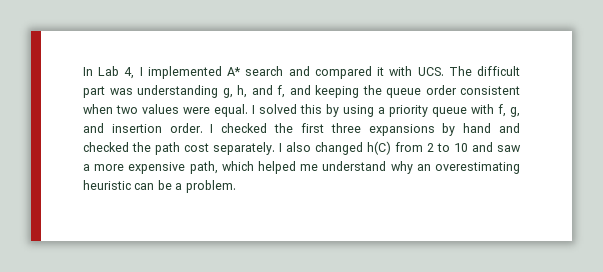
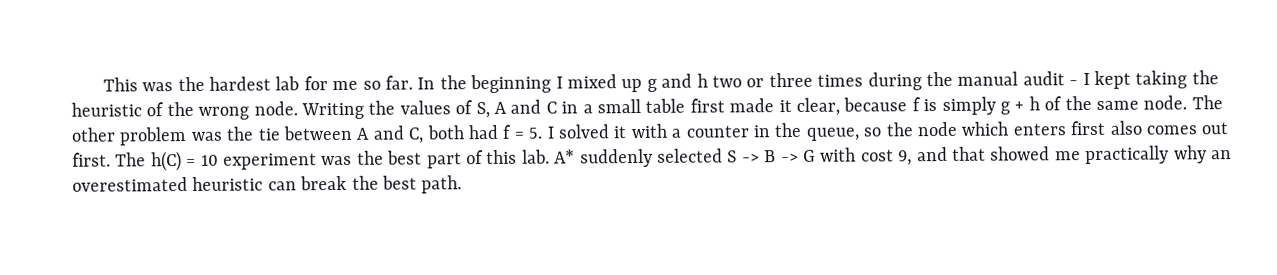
- In Lab 4, I implemented A* search and compared it with UCS. The difficult part was understanding g, h, and f, and keeping the queue order consistent when two values were equal. I solved this by using a priority queue with f, g, and insertion order. I checked the first three expansions by hand and checked the path cost separately. I also changed h(C) from 2 to 10 and saw a more expensive path, which helped me understand why an overestimating heuristic can be a problem.
+ This was the hardest lab for me so far. In the beginning I mixed up g and h two or three times during the manual audit - I kept taking the heuristic of the wrong node. Writing the values of S, A and C in a small table first made it clear, because f is simply g + h of the same node. The other problem was the tie between A and C, both had f = 5. I solved it with a counter in the queue, so the node which enters first also comes out first. The h(C) = 10 experiment was the best part of this lab. A* suddenly selected S -> B -> G with cost 9, and that showed me practically why an overestimated heuristic can break the best path.

